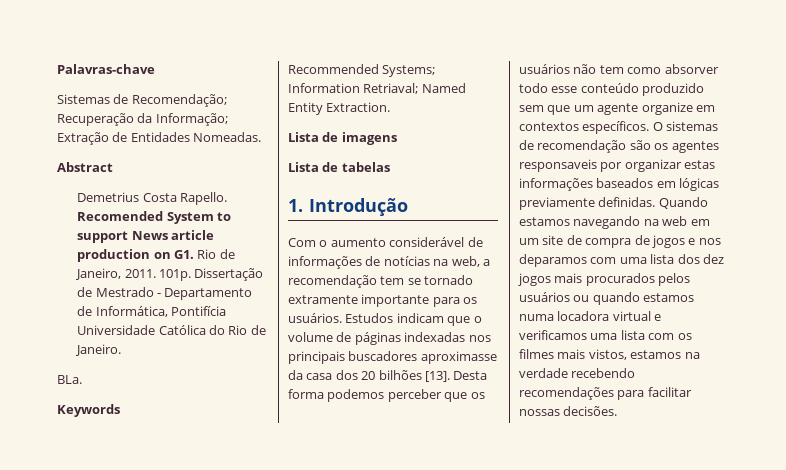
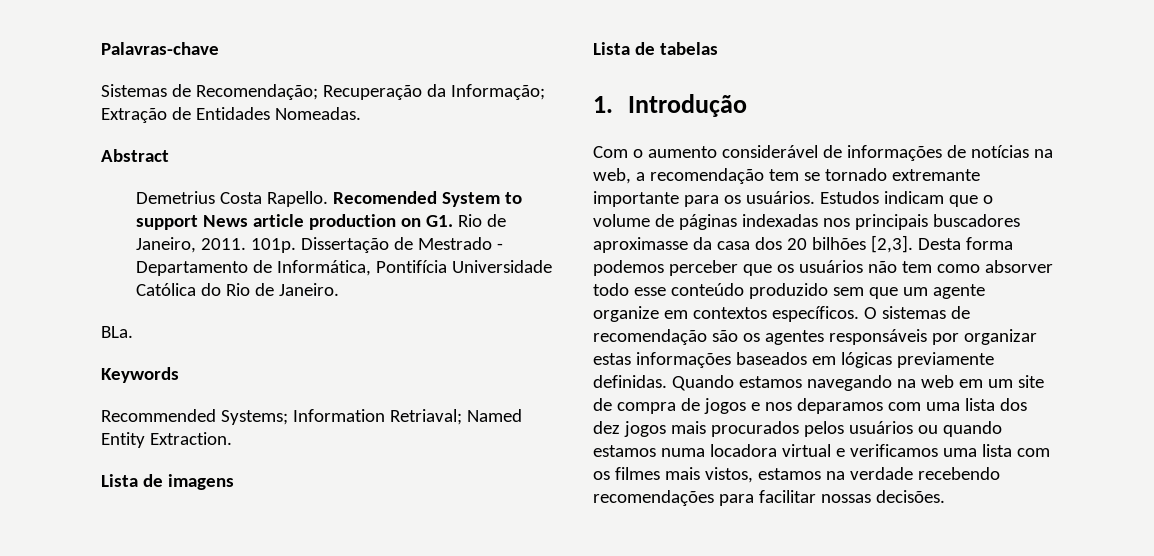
- Com o aumento considerável de informações de notícias na web, a recomendação tem se tornado extramente importante para os usuários.
+ Com o aumento considerável de informações de notícias na web, a recomendação tem se tornado extremante importante para os usuários.
- Estudos indicam que o volume de páginas indexadas nos principais buscadores aproximasse da casa dos 20 bilhões [13].
+ Estudos indicam que o volume de páginas indexadas nos principais buscadores aproximasse da casa dos 20 bilhões [2,3].
- O sistemas de recomendação são os agentes responsaveis por organizar estas informações baseados em lógicas previamente definidas.
+ O sistemas de recomendação são os agentes responsáveis por organizar estas informações baseados em lógicas previamente definidas.

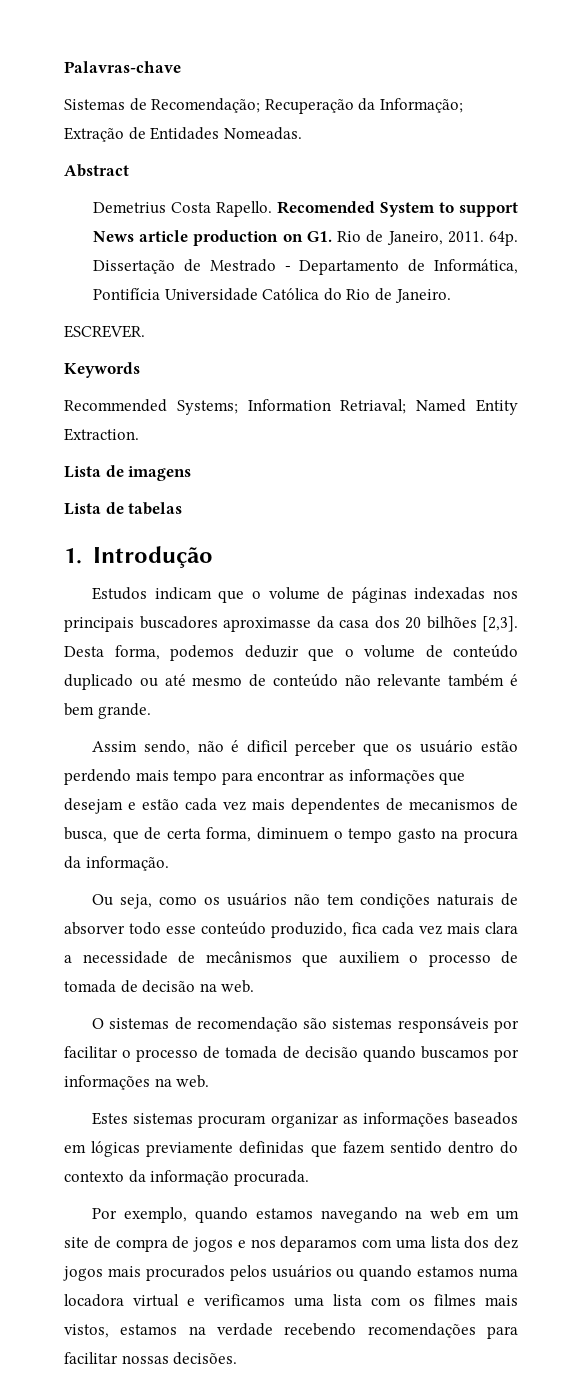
- 101p.
+ 64p.
- BLa.
+ ESCREVER.
- Com o aumento considerável de informações de notícias na web, a recomendação tem se tornado extremante importante para os usuários.
- Desta forma podemos perceber que os usuários não tem como absorver todo esse conteúdo produzido sem que um agente organize em contextos específicos. O sistemas de recomendação são os agentes responsáveis por organizar estas informações baseados em lógicas previamente definidas. Quando estamos navegando na web em um site de compra de jogos e nos deparamos com uma lista dos dez jogos mais procurados pelos usuários ou quando estamos numa locadora virtual e verificamos uma lista com os filmes mais vistos, estamos na verdade recebendo recomendações para facilitar nossas decisões.
+ Desta forma, podemos deduzir que o volume de conteúdo duplicado ou até mesmo de conteúdo não relevante também é bem grande.
+ Assim sendo, não é dificil perceber que os usuário estão perdendo mais tempo para encontrar as informações que desejam e estão cada vez mais dependentes de mecanismos de busca, que de certa forma, diminuem o tempo gasto na procura da informação.
+ Ou seja, como os usuários não tem condições naturais de absorver todo esse conteúdo produzido, fica cada vez mais clara a necessidade de mecânismos que auxiliem o processo de tomada de decisão na web.
+ O sistemas de recomendação são sistemas responsáveis por facilitar o processo de tomada de decisão quando buscamos por informações na web.
+ Estes sistemas procuram organizar as informações baseados em lógicas previamente definidas que fazem sentido dentro do contexto da informação procurada.
+ Por exemplo, quando estamos navegando na web em um site de compra de jogos e nos deparamos com uma lista dos dez jogos mais procurados pelos usuários ou quando estamos numa locadora virtual e verificamos uma lista com os filmes mais vistos, estamos na verdade recebendo recomendações para facilitar nossas decisões.

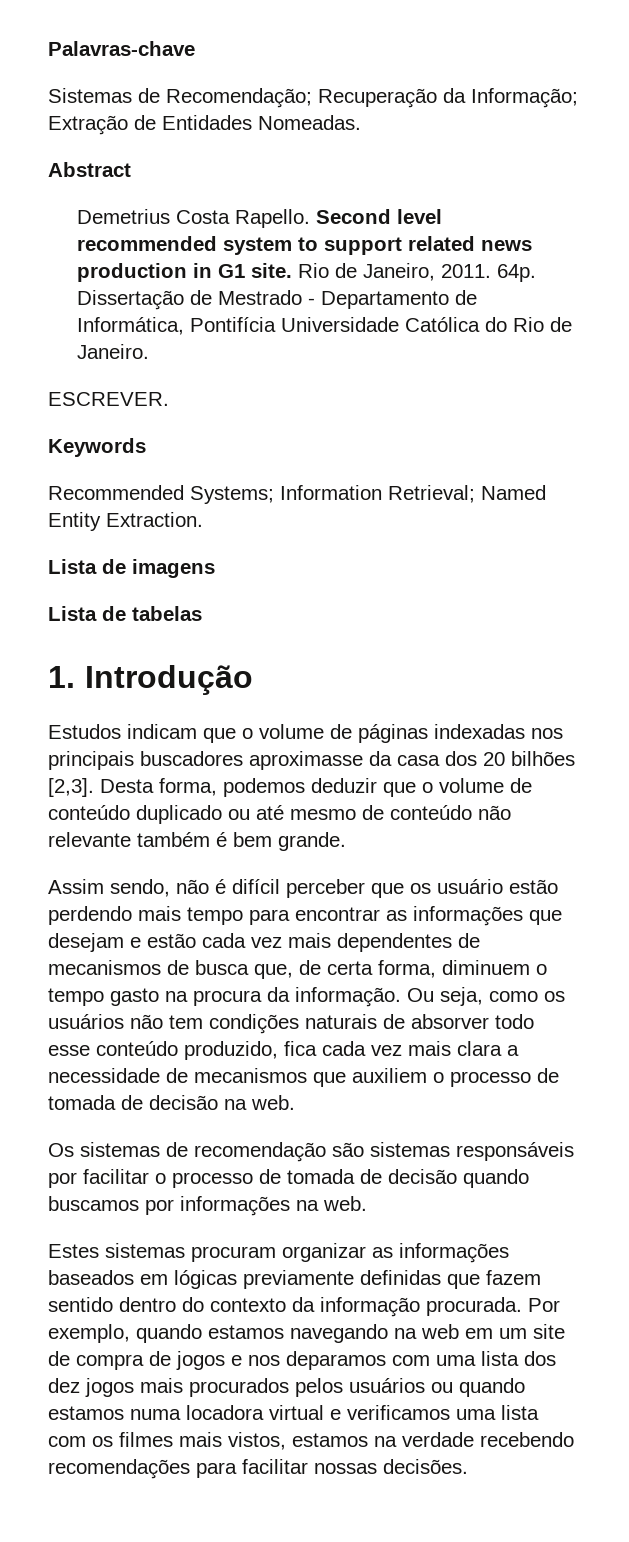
- Recomended System to support News article production on G1. Rio de Janeiro, 2011.
+ Second level recommended system to support related news production in G1 site. Rio de Janeiro, 2011.
- Recommended Systems; Information Retriaval; Named Entity Extraction.
+ Recommended Systems; Information Retrieval; Named Entity Extraction.
- Assim sendo, não é dificil perceber que os usuário estão perdendo mais tempo para encontrar as informações que desejam e estão cada vez mais dependentes de mecanismos de busca, que de certa forma, diminuem o tempo gasto na procura da informação.
- Ou seja, como os usuários não tem condições naturais de absorver todo esse conteúdo produzido, fica cada vez mais clara a necessidade de mecânismos que auxiliem o processo de tomada de decisão na web.
+ Assim sendo, não é difícil perceber que os usuário estão perdendo mais tempo para encontrar as informações que desejam e estão cada vez mais dependentes de mecanismos de busca que, de certa forma, diminuem o tempo gasto na procura da informação. Ou seja, como os usuários não tem condições naturais de absorver todo esse conteúdo produzido, fica cada vez mais clara a necessidade de mecanismos que auxiliem o processo de tomada de decisão na web.
- O sistemas de recomendação são sistemas responsáveis por facilitar o processo de tomada de decisão quando buscamos por informações na web.
+ Os sistemas de recomendação são sistemas responsáveis por facilitar o processo de tomada de decisão quando buscamos por informações na web.
- Estes sistemas procuram organizar as informações baseados em lógicas previamente definidas que fazem sentido dentro do contexto da informação procurada.
- Por exemplo, quando estamos navegando na web em um site de compra de jogos e nos deparamos com uma lista dos dez jogos mais procurados pelos usuários ou quando estamos numa locadora virtual e verificamos uma lista com os filmes mais vistos, estamos na verdade recebendo recomendações para facilitar nossas decisões.
+ Estes sistemas procuram organizar as informações baseados em lógicas previamente definidas que fazem sentido dentro do contexto da informação procurada. Por exemplo, quando estamos navegando na web em um site de compra de jogos e nos deparamos com uma lista dos dez jogos mais procurados pelos usuários ou quando estamos numa locadora virtual e verificamos uma lista com os filmes mais vistos, estamos na verdade recebendo recomendações para facilitar nossas decisões.

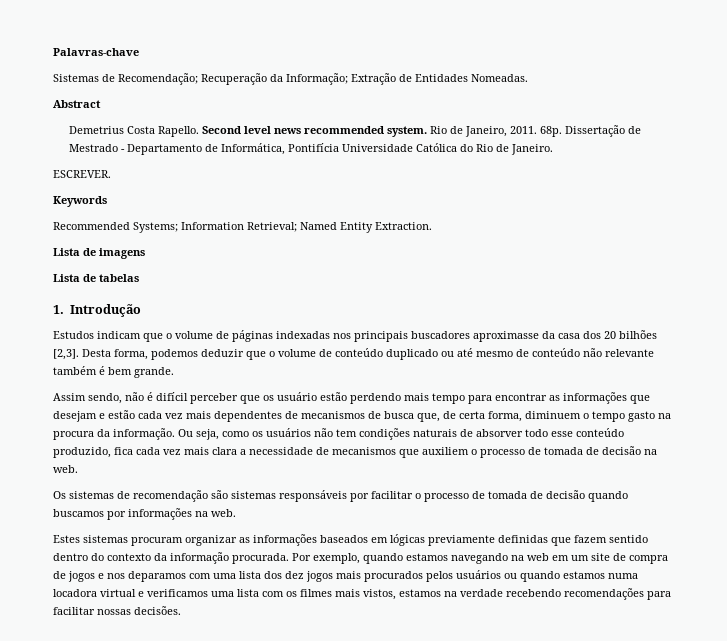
- Second level recommended system to support related news production in G1 site.
+ Second level news recommended system.
- 64p.
+ 68p.

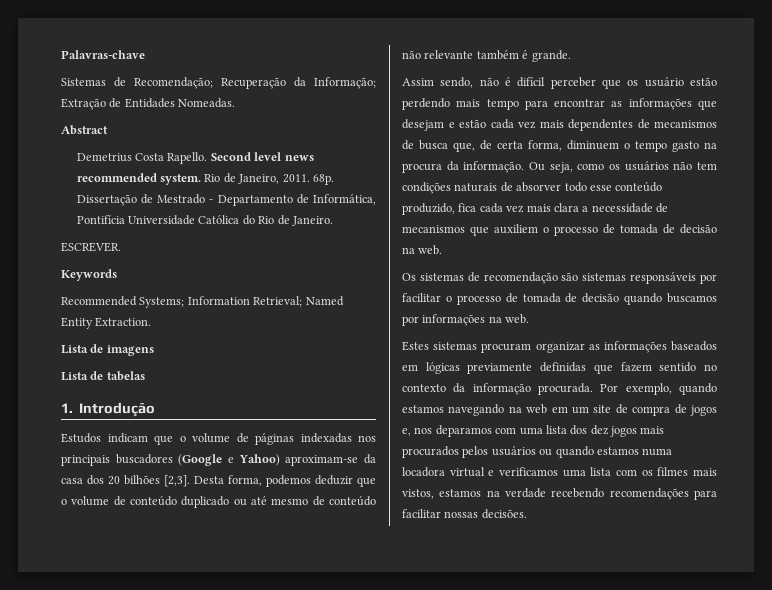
- Estudos indicam que o volume de páginas indexadas nos principais buscadores aproximasse da casa dos 20 bilhões [2,3].
+ Estudos indicam que o volume de páginas indexadas nos principais buscadores (Google e Yahoo) aproximam-se da casa dos 20 bilhões [2,3].
- Desta forma, podemos deduzir que o volume de conteúdo duplicado ou até mesmo de conteúdo não relevante também é bem grande.
+ Desta forma, podemos deduzir que o volume de conteúdo duplicado ou até mesmo de conteúdo não relevante também é grande.
- Estes sistemas procuram organizar as informações baseados em lógicas previamente definidas que fazem sentido dentro do contexto da informação procurada.
+ Estes sistemas procuram organizar as informações baseados em lógicas previamente definidas que fazem sentido no contexto da informação procurada.
- Por exemplo, quando estamos navegando na web em um site de compra de jogos e nos deparamos com uma lista dos dez jogos mais procurados pelos usuários ou quando estamos numa locadora virtual e verificamos uma lista com os filmes mais vistos, estamos na verdade recebendo recomendações para facilitar nossas decisões.
+ Por exemplo, quando estamos navegando na web em um site de compra de jogos e, nos deparamos com uma lista dos dez jogos mais procurados pelos usuários ou quando estamos numa locadora virtual e verificamos uma lista com os filmes mais vistos, estamos na verdade recebendo recomendações para facilitar nossas decisões.

